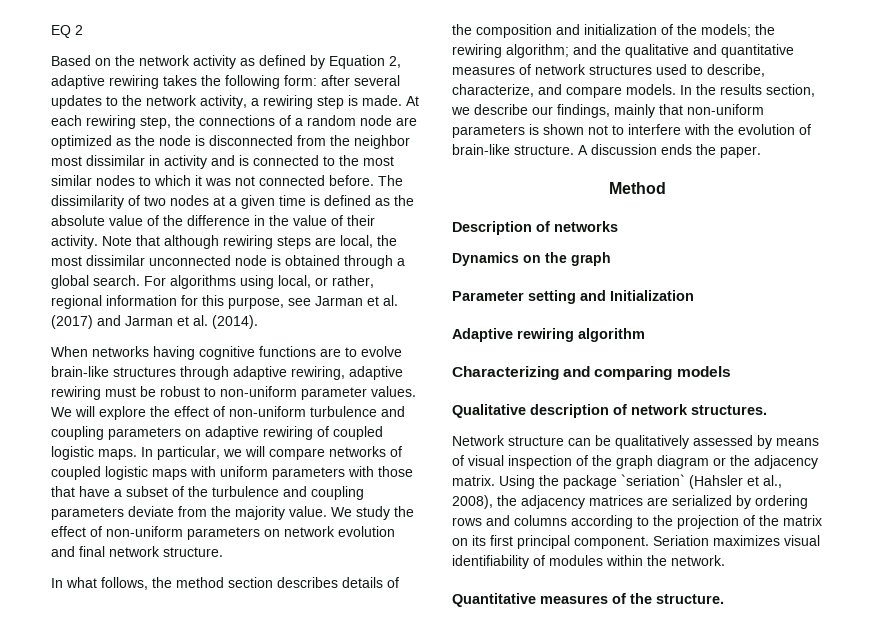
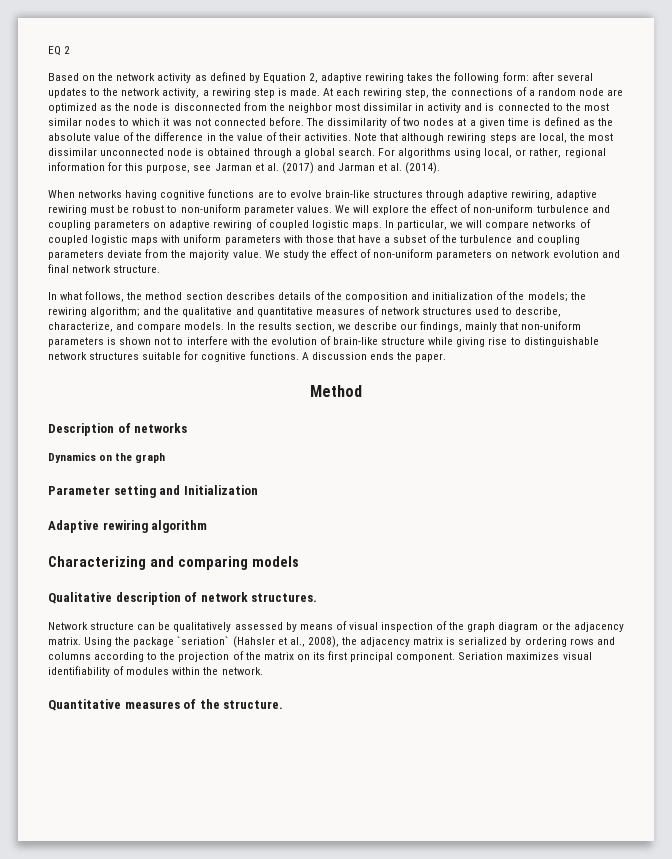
- The dissimilarity of two nodes at a given time is defined as the absolute value of the difference in the value of their activity.
+ The dissimilarity of two nodes at a given time is defined as the absolute value of the difference in the value of their activities.
- In the results section, we describe our findings, mainly that non-uniform parameters is shown not to interfere with the evolution of brain-like structure.
+ In the results section, we describe our findings, mainly that non-uniform parameters is shown not to interfere with the evolution of brain-like structure while giving rise to distinguishable network structures suitable for cognitive functions.
- Using the package `seriation` (Hahsler et al., 2008), the adjacency matrices are serialized by ordering rows and columns according to the projection of the matrix on its first principal component.
+ Using the package `seriation` (Hahsler et al., 2008), the adjacency matrix is serialized by ordering rows and columns according to the projection of the matrix on its first principal component.

